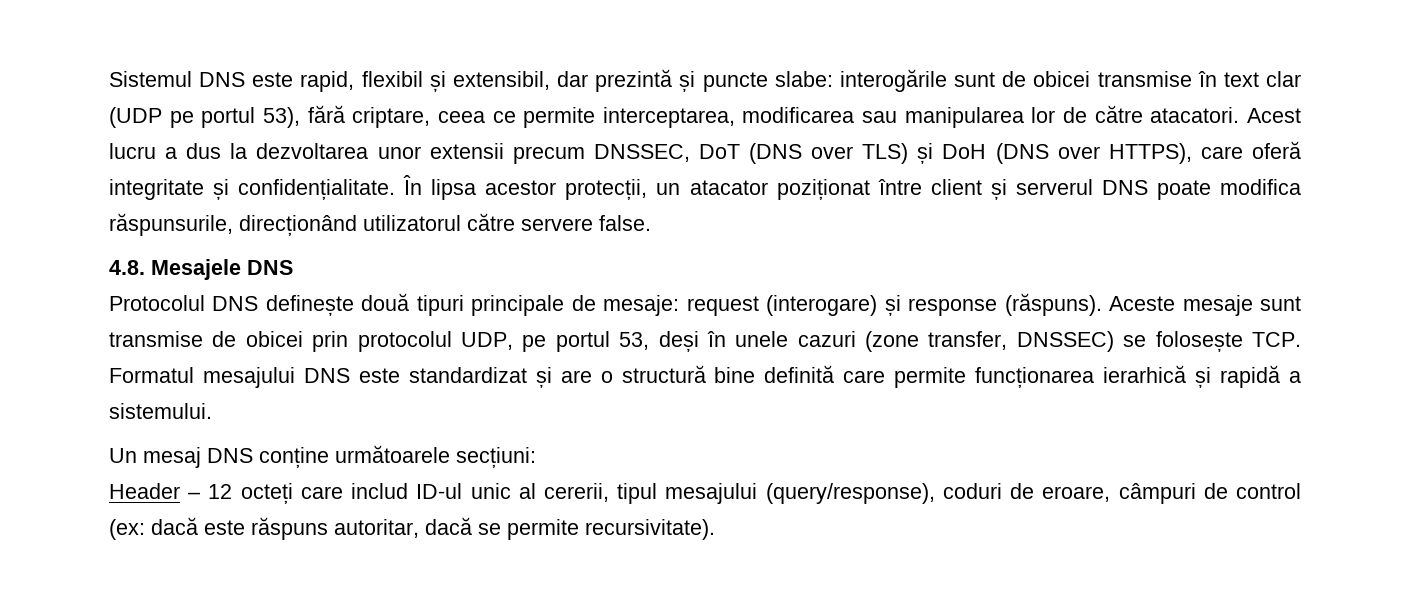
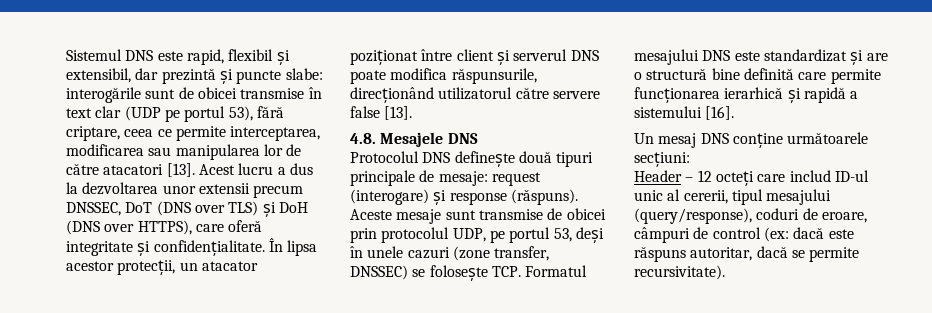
- Sistemul DNS este rapid, flexibil și extensibil, dar prezintă și puncte slabe: interogările sunt de obicei transmise în text clar (UDP pe portul 53), fără criptare, ceea ce permite interceptarea, modificarea sau manipularea lor de către atacatori.
+ Sistemul DNS este rapid, flexibil și extensibil, dar prezintă și puncte slabe: interogările sunt de obicei transmise în text clar (UDP pe portul 53), fără criptare, ceea ce permite interceptarea, modificarea sau manipularea lor de către atacatori [13].
- În lipsa acestor protecții, un atacator poziționat între client și serverul DNS poate modifica răspunsurile, direcționând utilizatorul către servere false.
+ În lipsa acestor protecții, un atacator poziționat între client și serverul DNS poate modifica răspunsurile, direcționând utilizatorul către servere false [13].
- Aceste mesaje sunt transmise de obicei prin protocolul UDP, pe portul 53, deși în unele cazuri (zone transfer, DNSSEC) se folosește TCP. Formatul mesajului DNS este standardizat și are o structură bine definită care permite funcționarea ierarhică și rapidă a sistemului.
+ Aceste mesaje sunt transmise de obicei prin protocolul UDP, pe portul 53, deși în unele cazuri (zone transfer, DNSSEC) se folosește TCP. Formatul mesajului DNS este standardizat și are o structură bine definită care permite funcționarea ierarhică și rapidă a sistemului [16].

